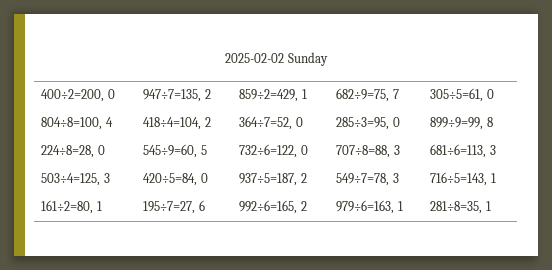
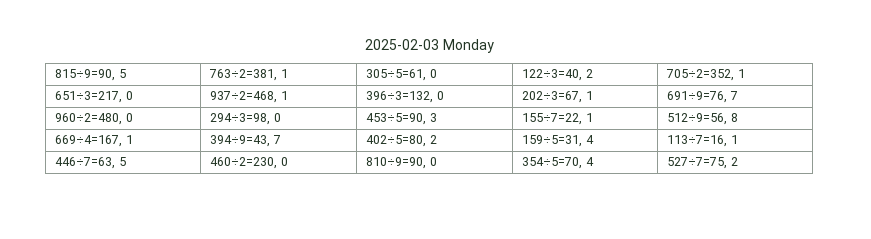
- 2025-02-02 Sunday
- 400÷2=200, 0 | 947÷7=135, 2 | 859÷2=429, 1 | 682÷9=75, 7 | 305÷5=61, 0
- 804÷8=100, 4 | 418÷4=104, 2 | 364÷7=52, 0 | 285÷3=95, 0 | 899÷9=99, 8
- 224÷8=28, 0 | 545÷9=60, 5 | 732÷6=122, 0 | 707÷8=88, 3 | 681÷6=113, 3
- 503÷4=125, 3 | 420÷5=84, 0 | 937÷5=187, 2 | 549÷7=78, 3 | 716÷5=143, 1
- 161÷2=80, 1 | 195÷7=27, 6 | 992÷6=165, 2 | 979÷6=163, 1 | 281÷8=35, 1
+ 2025-02-03 Monday
+ 815÷9=90, 5 | 763÷2=381, 1 | 305÷5=61, 0 | 122÷3=40, 2 | 705÷2=352, 1
+ 651÷3=217, 0 | 937÷2=468, 1 | 396÷3=132, 0 | 202÷3=67, 1 | 691÷9=76, 7
+ 960÷2=480, 0 | 294÷3=98, 0 | 453÷5=90, 3 | 155÷7=22, 1 | 512÷9=56, 8
+ 669÷4=167, 1 | 394÷9=43, 7 | 402÷5=80, 2 | 159÷5=31, 4 | 113÷7=16, 1
+ 446÷7=63, 5 | 460÷2=230, 0 | 810÷9=90, 0 | 354÷5=70, 4 | 527÷7=75, 2

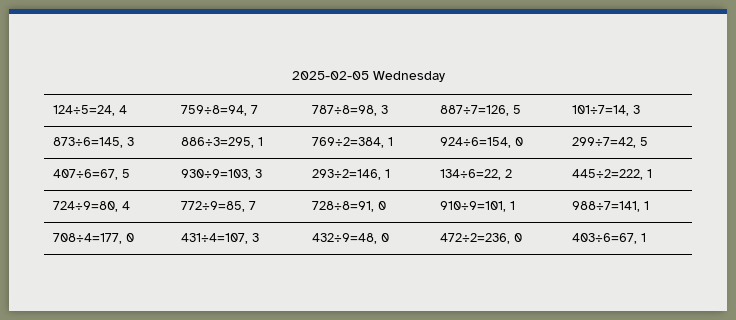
- 2025-02-03 Monday
- 815÷9=90, 5 | 763÷2=381, 1 | 305÷5=61, 0 | 122÷3=40, 2 | 705÷2=352, 1
- 651÷3=217, 0 | 937÷2=468, 1 | 396÷3=132, 0 | 202÷3=67, 1 | 691÷9=76, 7
- 960÷2=480, 0 | 294÷3=98, 0 | 453÷5=90, 3 | 155÷7=22, 1 | 512÷9=56, 8
- 669÷4=167, 1 | 394÷9=43, 7 | 402÷5=80, 2 | 159÷5=31, 4 | 113÷7=16, 1
- 446÷7=63, 5 | 460÷2=230, 0 | 810÷9=90, 0 | 354÷5=70, 4 | 527÷7=75, 2
+ 2025-02-05 Wednesday
+ 124÷5=24, 4 | 759÷8=94, 7 | 787÷8=98, 3 | 887÷7=126, 5 | 101÷7=14, 3
+ 873÷6=145, 3 | 886÷3=295, 1 | 769÷2=384, 1 | 924÷6=154, 0 | 299÷7=42, 5
+ 407÷6=67, 5 | 930÷9=103, 3 | 293÷2=146, 1 | 134÷6=22, 2 | 445÷2=222, 1
+ 724÷9=80, 4 | 772÷9=85, 7 | 728÷8=91, 0 | 910÷9=101, 1 | 988÷7=141, 1
+ 708÷4=177, 0 | 431÷4=107, 3 | 432÷9=48, 0 | 472÷2=236, 0 | 403÷6=67, 1

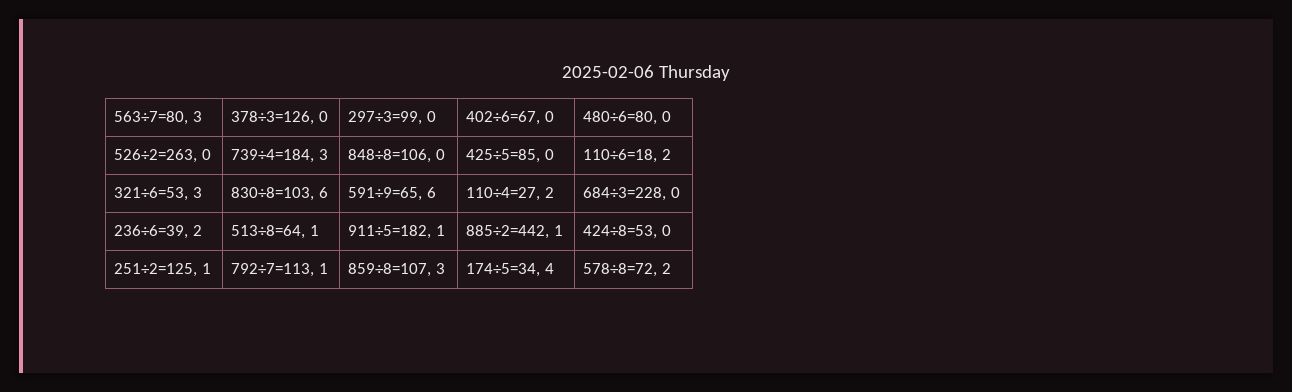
- 2025-02-05 Wednesday
- 124÷5=24, 4 | 759÷8=94, 7 | 787÷8=98, 3 | 887÷7=126, 5 | 101÷7=14, 3
- 873÷6=145, 3 | 886÷3=295, 1 | 769÷2=384, 1 | 924÷6=154, 0 | 299÷7=42, 5
- 407÷6=67, 5 | 930÷9=103, 3 | 293÷2=146, 1 | 134÷6=22, 2 | 445÷2=222, 1
- 724÷9=80, 4 | 772÷9=85, 7 | 728÷8=91, 0 | 910÷9=101, 1 | 988÷7=141, 1
- 708÷4=177, 0 | 431÷4=107, 3 | 432÷9=48, 0 | 472÷2=236, 0 | 403÷6=67, 1
+ 2025-02-06 Thursday
+ 563÷7=80, 3 | 378÷3=126, 0 | 297÷3=99, 0 | 402÷6=67, 0 | 480÷6=80, 0
+ 526÷2=263, 0 | 739÷4=184, 3 | 848÷8=106, 0 | 425÷5=85, 0 | 110÷6=18, 2
+ 321÷6=53, 3 | 830÷8=103, 6 | 591÷9=65, 6 | 110÷4=27, 2 | 684÷3=228, 0
+ 236÷6=39, 2 | 513÷8=64, 1 | 911÷5=182, 1 | 885÷2=442, 1 | 424÷8=53, 0
+ 251÷2=125, 1 | 792÷7=113, 1 | 859÷8=107, 3 | 174÷5=34, 4 | 578÷8=72, 2

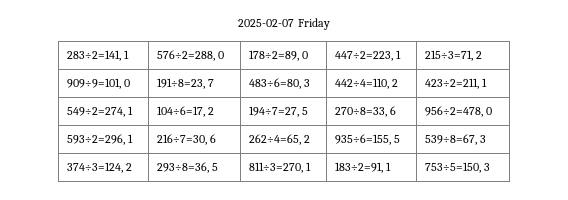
- 2025-02-06 Thursday
- 563÷7=80, 3 | 378÷3=126, 0 | 297÷3=99, 0 | 402÷6=67, 0 | 480÷6=80, 0
- 526÷2=263, 0 | 739÷4=184, 3 | 848÷8=106, 0 | 425÷5=85, 0 | 110÷6=18, 2
- 321÷6=53, 3 | 830÷8=103, 6 | 591÷9=65, 6 | 110÷4=27, 2 | 684÷3=228, 0
- 236÷6=39, 2 | 513÷8=64, 1 | 911÷5=182, 1 | 885÷2=442, 1 | 424÷8=53, 0
- 251÷2=125, 1 | 792÷7=113, 1 | 859÷8=107, 3 | 174÷5=34, 4 | 578÷8=72, 2
+ 2025-02-07 Friday
+ 283÷2=141, 1 | 576÷2=288, 0 | 178÷2=89, 0 | 447÷2=223, 1 | 215÷3=71, 2
+ 909÷9=101, 0 | 191÷8=23, 7 | 483÷6=80, 3 | 442÷4=110, 2 | 423÷2=211, 1
+ 549÷2=274, 1 | 104÷6=17, 2 | 194÷7=27, 5 | 270÷8=33, 6 | 956÷2=478, 0
+ 593÷2=296, 1 | 216÷7=30, 6 | 262÷4=65, 2 | 935÷6=155, 5 | 539÷8=67, 3
+ 374÷3=124, 2 | 293÷8=36, 5 | 811÷3=270, 1 | 183÷2=91, 1 | 753÷5=150, 3

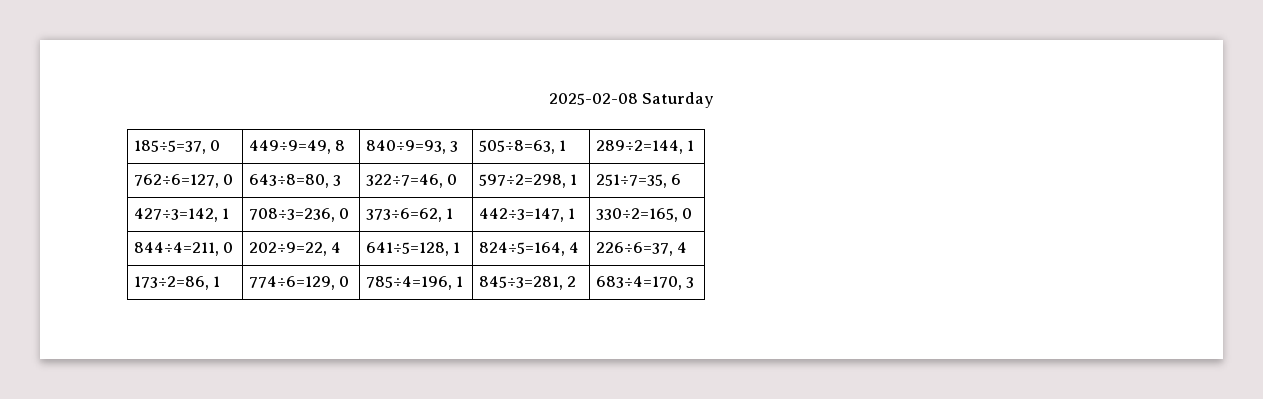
- 2025-02-07 Friday
- 283÷2=141, 1 | 576÷2=288, 0 | 178÷2=89, 0 | 447÷2=223, 1 | 215÷3=71, 2
- 909÷9=101, 0 | 191÷8=23, 7 | 483÷6=80, 3 | 442÷4=110, 2 | 423÷2=211, 1
- 549÷2=274, 1 | 104÷6=17, 2 | 194÷7=27, 5 | 270÷8=33, 6 | 956÷2=478, 0
- 593÷2=296, 1 | 216÷7=30, 6 | 262÷4=65, 2 | 935÷6=155, 5 | 539÷8=67, 3
- 374÷3=124, 2 | 293÷8=36, 5 | 811÷3=270, 1 | 183÷2=91, 1 | 753÷5=150, 3
+ 2025-02-08 Saturday
+ 185÷5=37, 0 | 449÷9=49, 8 | 840÷9=93, 3 | 505÷8=63, 1 | 289÷2=144, 1
+ 762÷6=127, 0 | 643÷8=80, 3 | 322÷7=46, 0 | 597÷2=298, 1 | 251÷7=35, 6
+ 427÷3=142, 1 | 708÷3=236, 0 | 373÷6=62, 1 | 442÷3=147, 1 | 330÷2=165, 0
+ 844÷4=211, 0 | 202÷9=22, 4 | 641÷5=128, 1 | 824÷5=164, 4 | 226÷6=37, 4
+ 173÷2=86, 1 | 774÷6=129, 0 | 785÷4=196, 1 | 845÷3=281, 2 | 683÷4=170, 3

